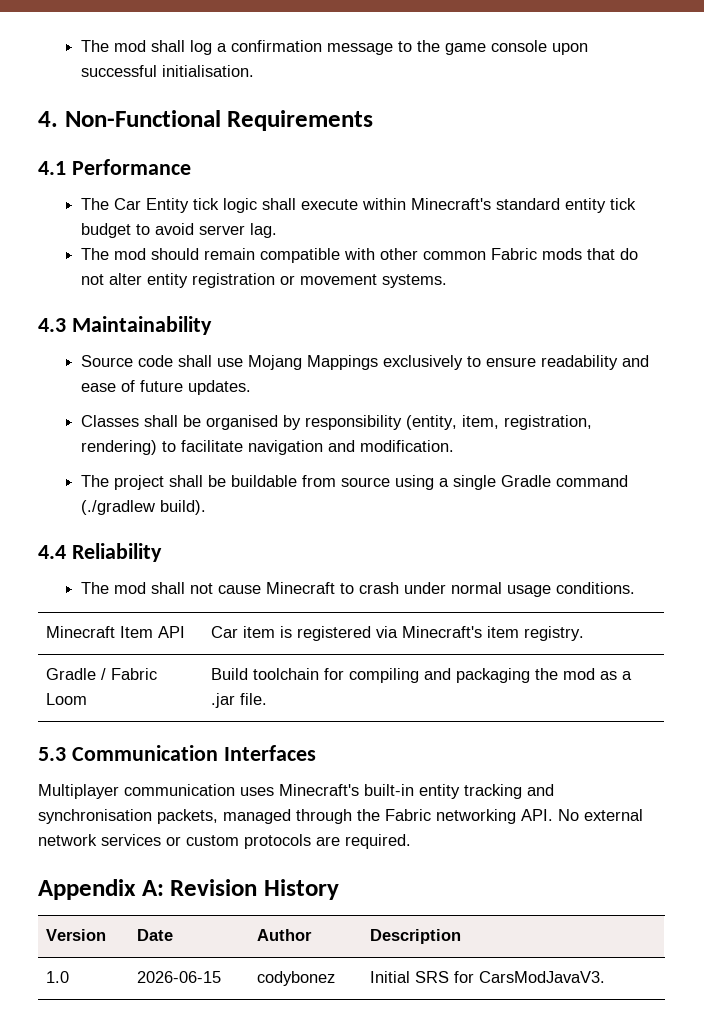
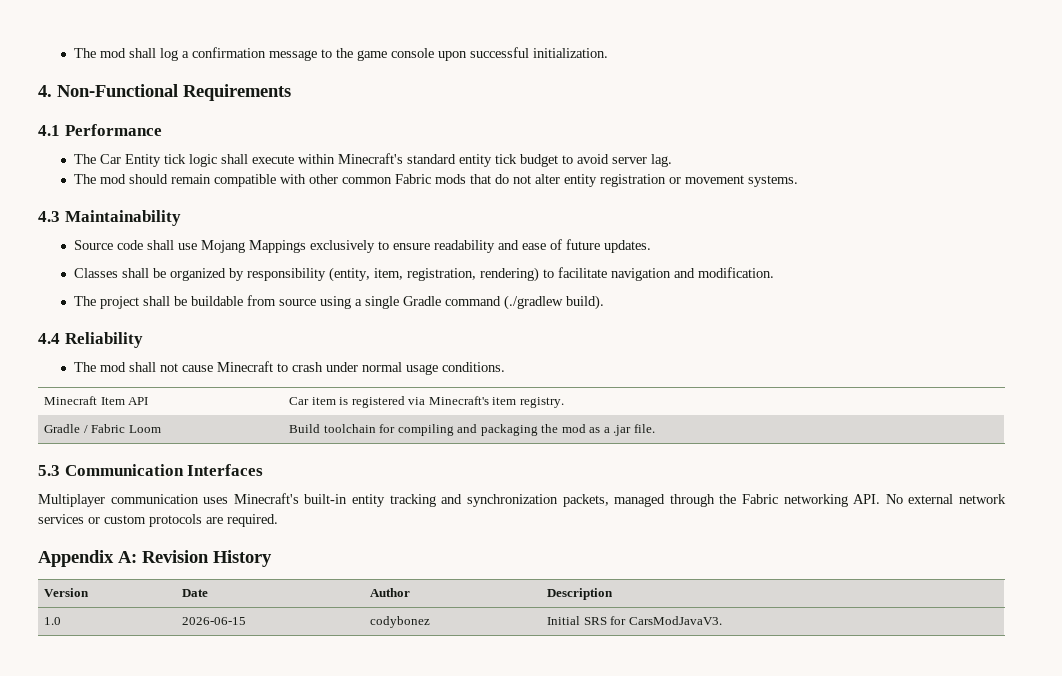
- The mod shall log a confirmation message to the game console upon successful initialisation.
+ The mod shall log a confirmation message to the game console upon successful initialization.
- Classes shall be organised by responsibility (entity, item, registration, rendering) to facilitate navigation and modification.
+ Classes shall be organized by responsibility (entity, item, registration, rendering) to facilitate navigation and modification.
- Multiplayer communication uses Minecraft's built-in entity tracking and synchronisation packets, managed through the Fabric networking API. No external network services or custom protocols are required.
+ Multiplayer communication uses Minecraft's built-in entity tracking and synchronization packets, managed through the Fabric networking API. No external network services or custom protocols are required.

